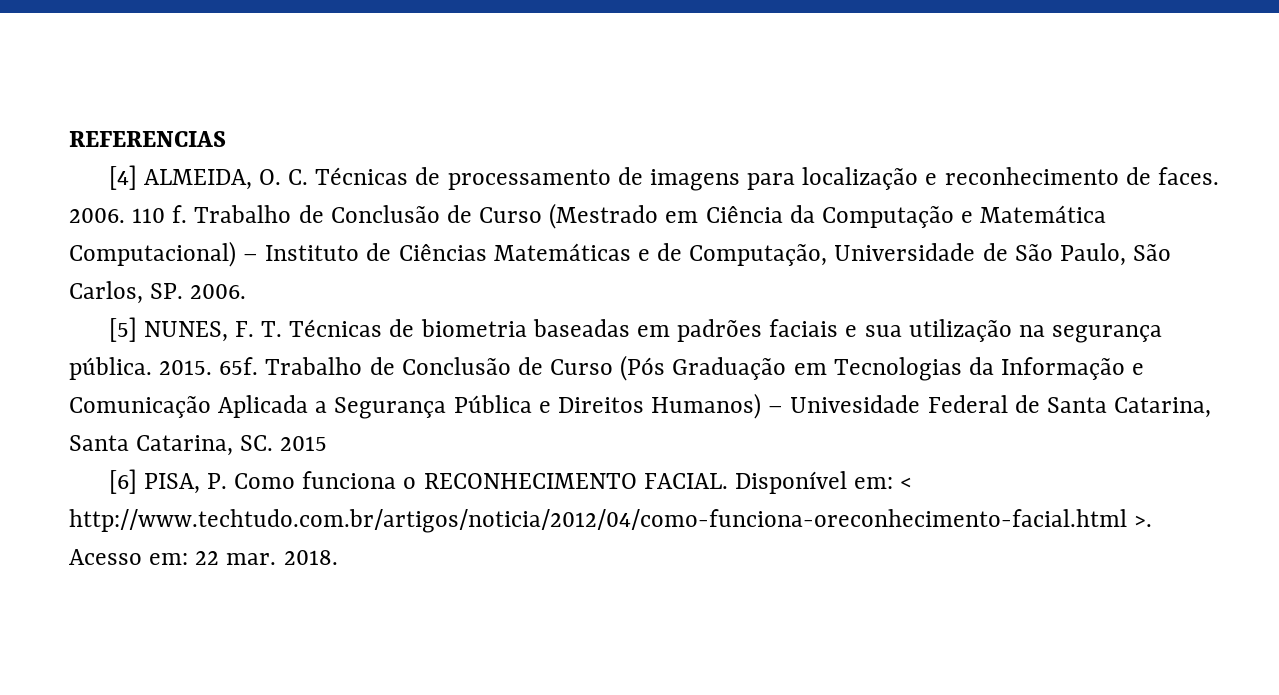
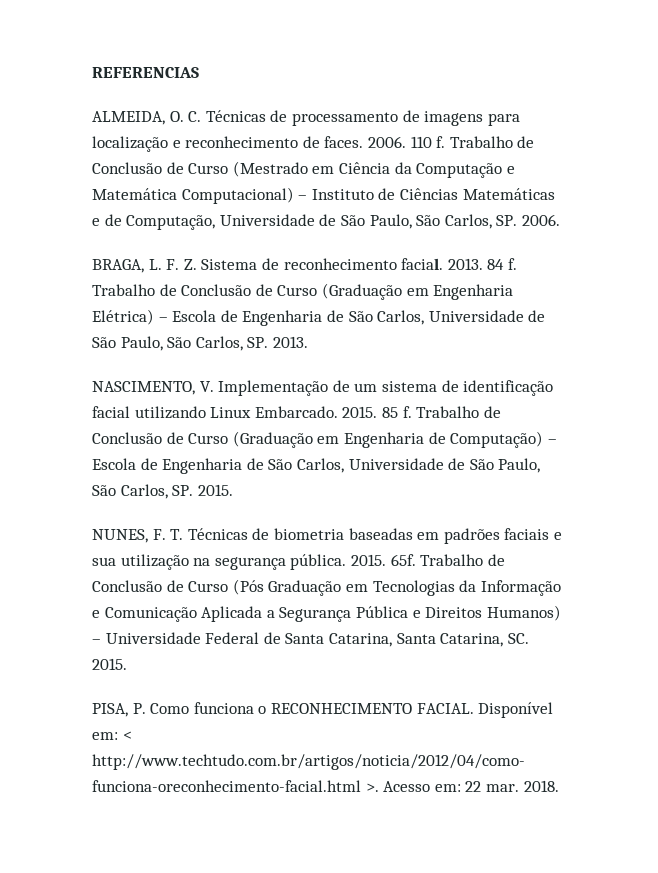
- [4] ALMEIDA, O. C. Técnicas de processamento de imagens para localização e reconhecimento de faces.
+ ALMEIDA, O. C. Técnicas de processamento de imagens para localização e reconhecimento de faces.
- [5] NUNES, F. T. Técnicas de biometria baseadas em padrões faciais e sua utilização na segurança pública.
+ BRAGA, L. F. Z. Sistema de reconhecimento facial. 2013. 84 f. Trabalho de Conclusão de Curso (Graduação em Engenharia Elétrica) – Escola de Engenharia de São Carlos, Universidade de São Paulo, São Carlos, SP. 2013.
+ NASCIMENTO, V. Implementação de um sistema de identificação facial utilizando Linux Embarcado. 2015. 85 f. Trabalho de Conclusão de Curso (Graduação em Engenharia de Computação) – Escola de Engenharia de São Carlos, Universidade de São Paulo, São Carlos, SP. 2015.
+ NUNES, F. T. Técnicas de biometria baseadas em padrões faciais e sua utilização na segurança pública.
- Trabalho de Conclusão de Curso (Pós Graduação em Tecnologias da Informação e Comunicação Aplicada a Segurança Pública e Direitos Humanos) – Univesidade Federal de Santa Catarina, Santa Catarina, SC. 2015
- [6] PISA, P. Como funciona o RECONHECIMENTO FACIAL.
+ Trabalho de Conclusão de Curso (Pós Graduação em Tecnologias da Informação e Comunicação Aplicada a Segurança Pública e Direitos Humanos) – Universidade Federal de Santa Catarina, Santa Catarina, SC. 2015.
+ PISA, P. Como funciona o RECONHECIMENTO FACIAL.

